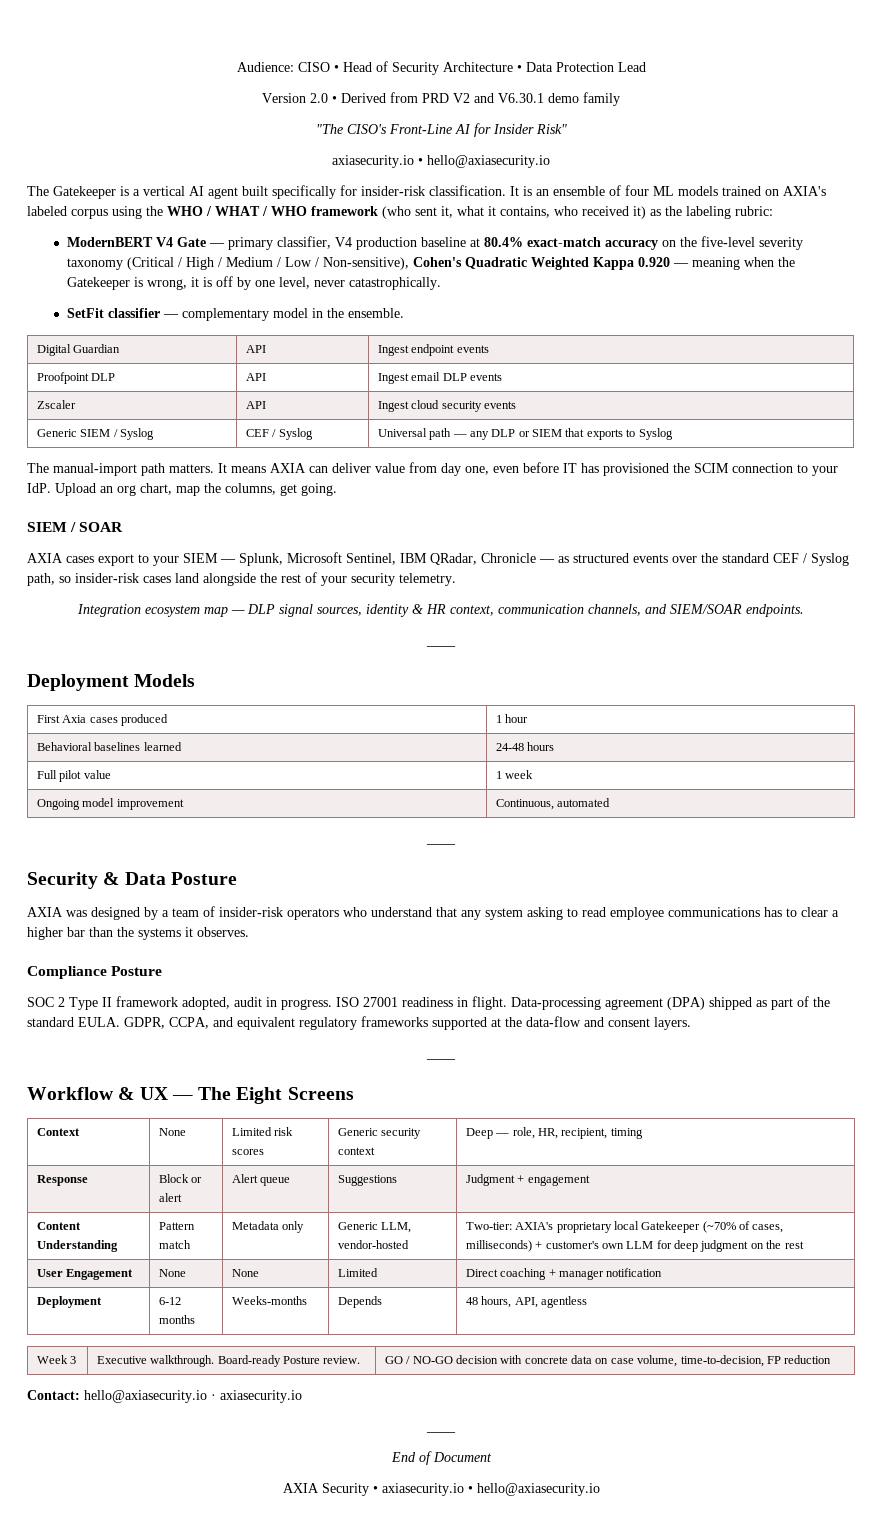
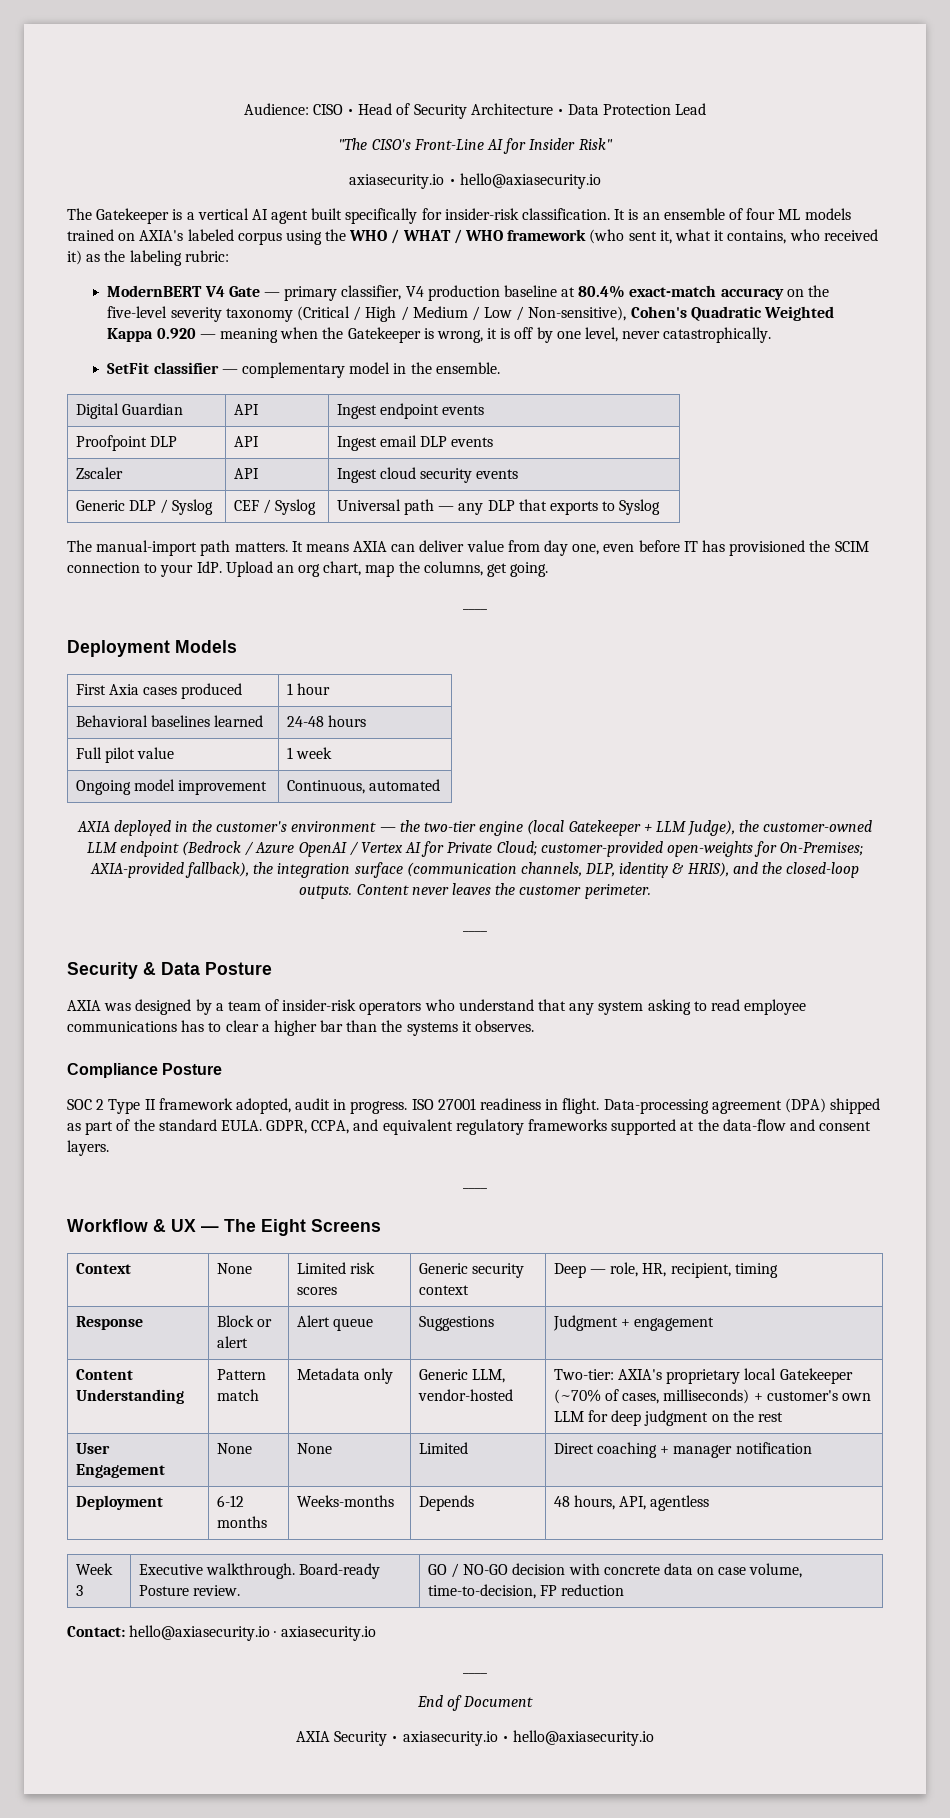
- Version 2.0 • Derived from PRD V2 and V6.30.1 demo family
- Generic SIEM / Syslog | CEF / Syslog | Universal path — any DLP or SIEM that exports to Syslog
+ Generic DLP / Syslog | CEF / Syslog | Universal path — any DLP that exports to Syslog
- SIEM / SOAR
- AXIA cases export to your SIEM — Splunk, Microsoft Sentinel, IBM QRadar, Chronicle — as structured events over the standard CEF / Syslog path, so insider-risk cases land alongside the rest of your security telemetry.
- Integration ecosystem map — DLP signal sources, identity & HR context, communication channels, and SIEM/SOAR endpoints.
+ AXIA deployed in the customer's environment — the two-tier engine (local Gatekeeper + LLM Judge), the customer-owned LLM endpoint (Bedrock / Azure OpenAI / Vertex AI for Private Cloud; customer-provided open-weights for On-Premises; AXIA-provided fallback), the integration surface (communication channels, DLP, identity & HRIS), and the closed-loop outputs. Content never leaves the customer perimeter.

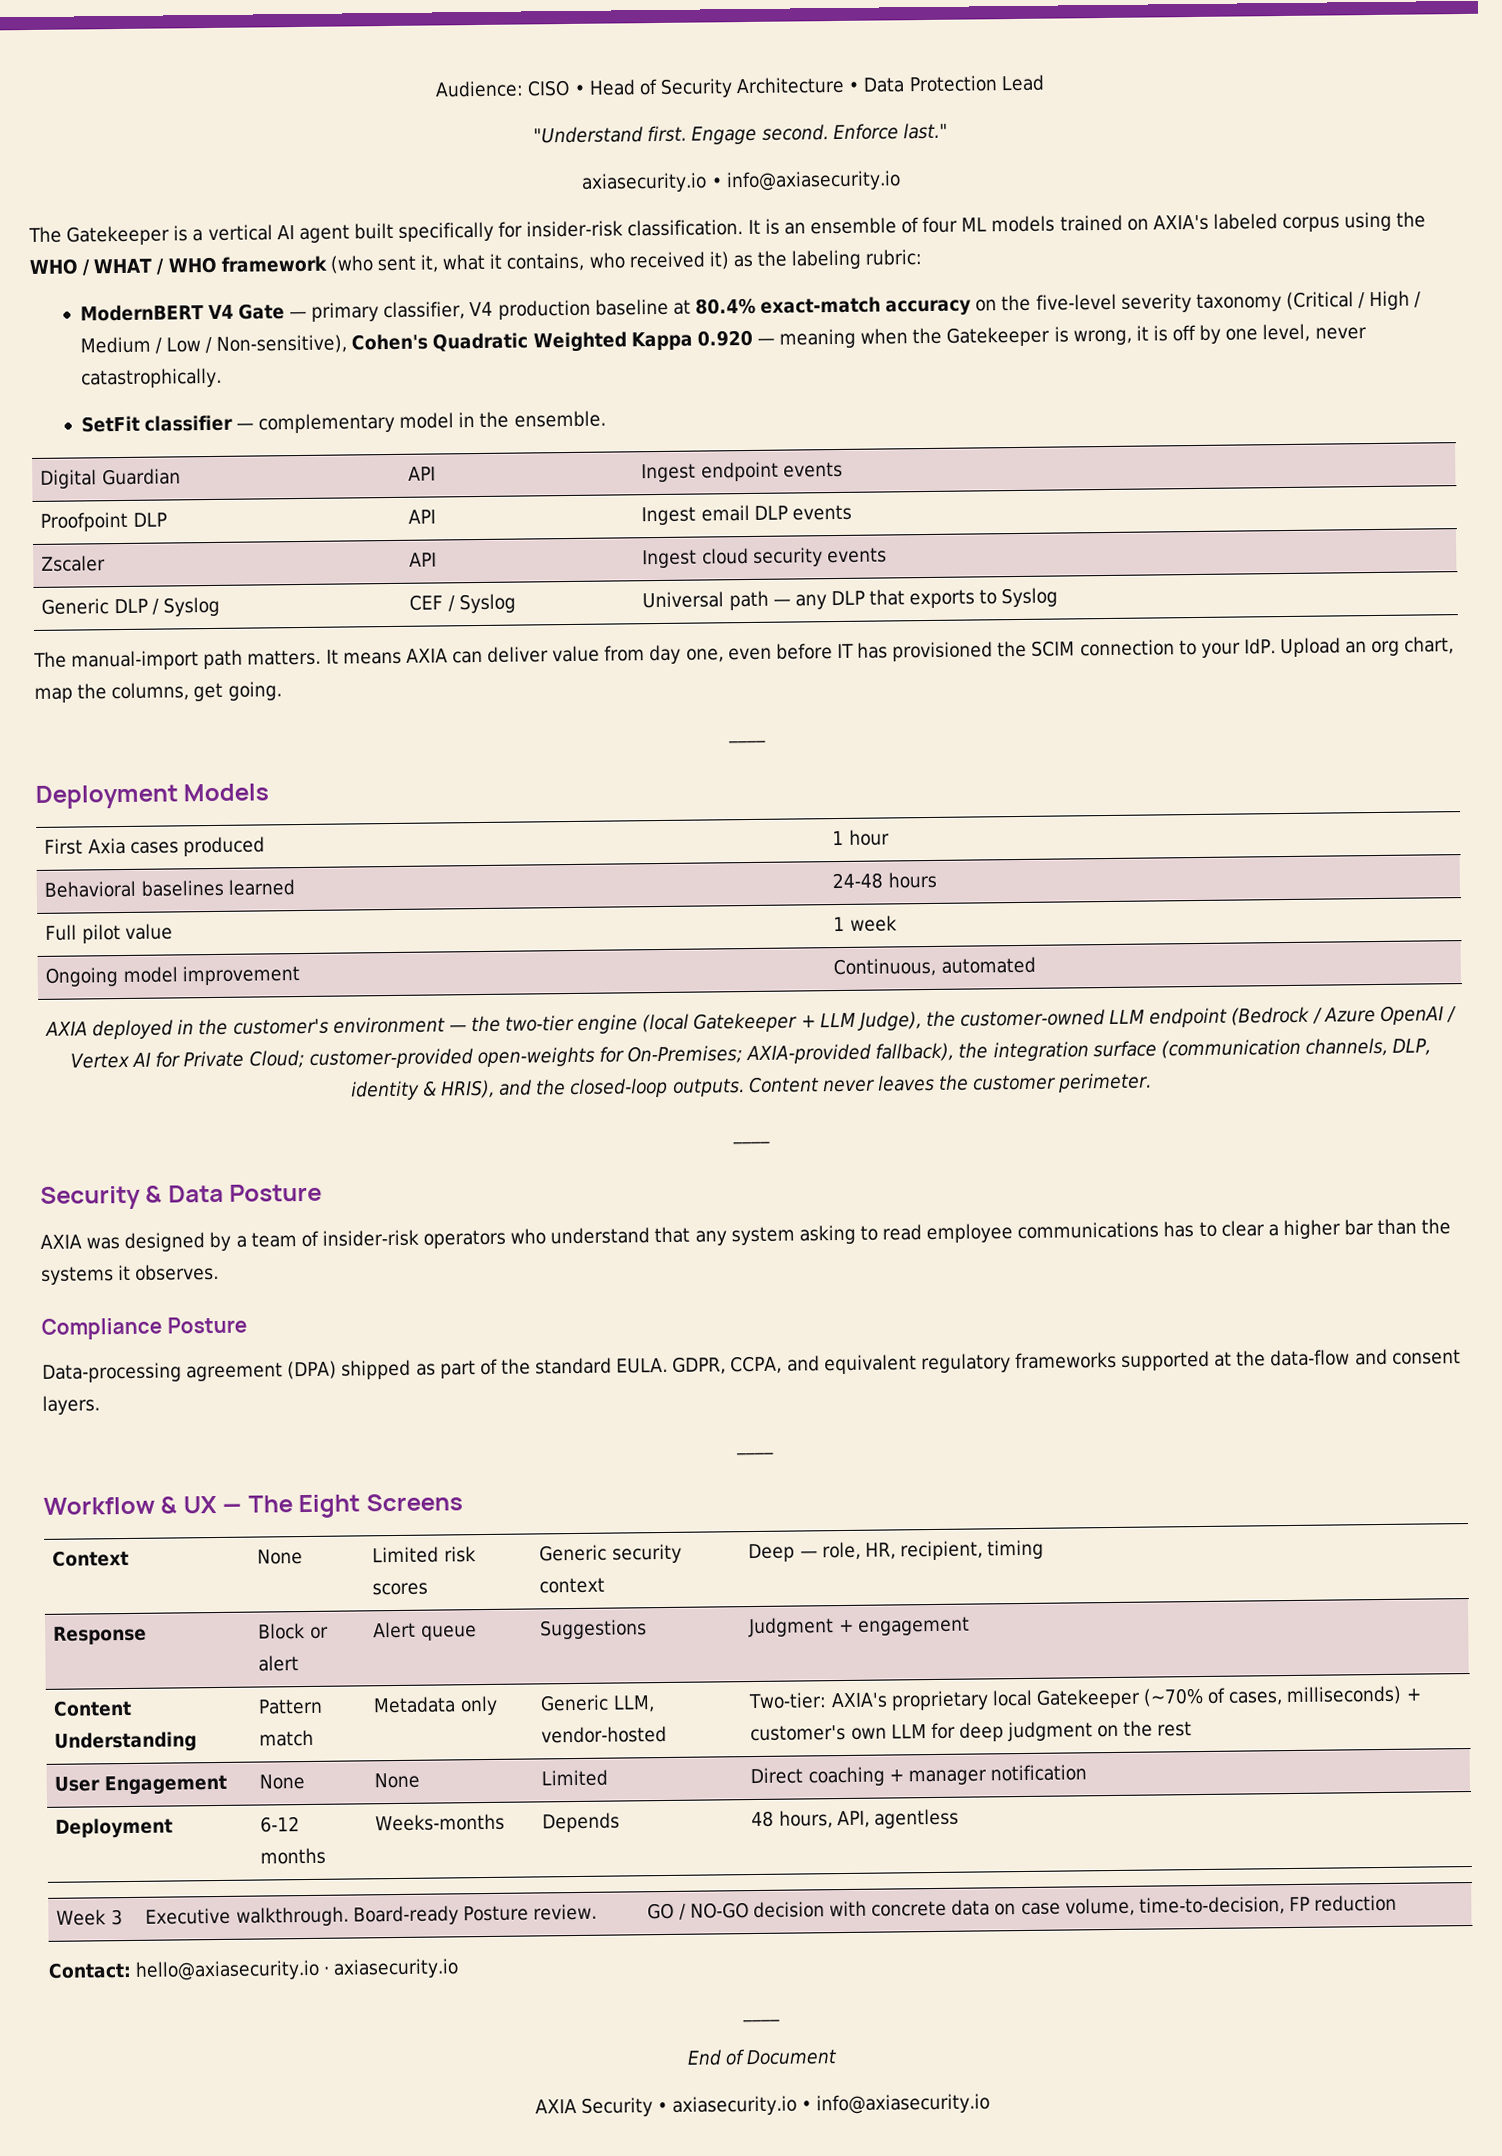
- "The CISO's Front-Line AI for Insider Risk"
- axiasecurity.io • hello@axiasecurity.io
+ "Understand first. Engage second. Enforce last."
+ axiasecurity.io • info@axiasecurity.io
- SOC 2 Type II framework adopted, audit in progress. ISO 27001 readiness in flight.
- AXIA Security • axiasecurity.io • hello@axiasecurity.io
+ AXIA Security • axiasecurity.io • info@axiasecurity.io

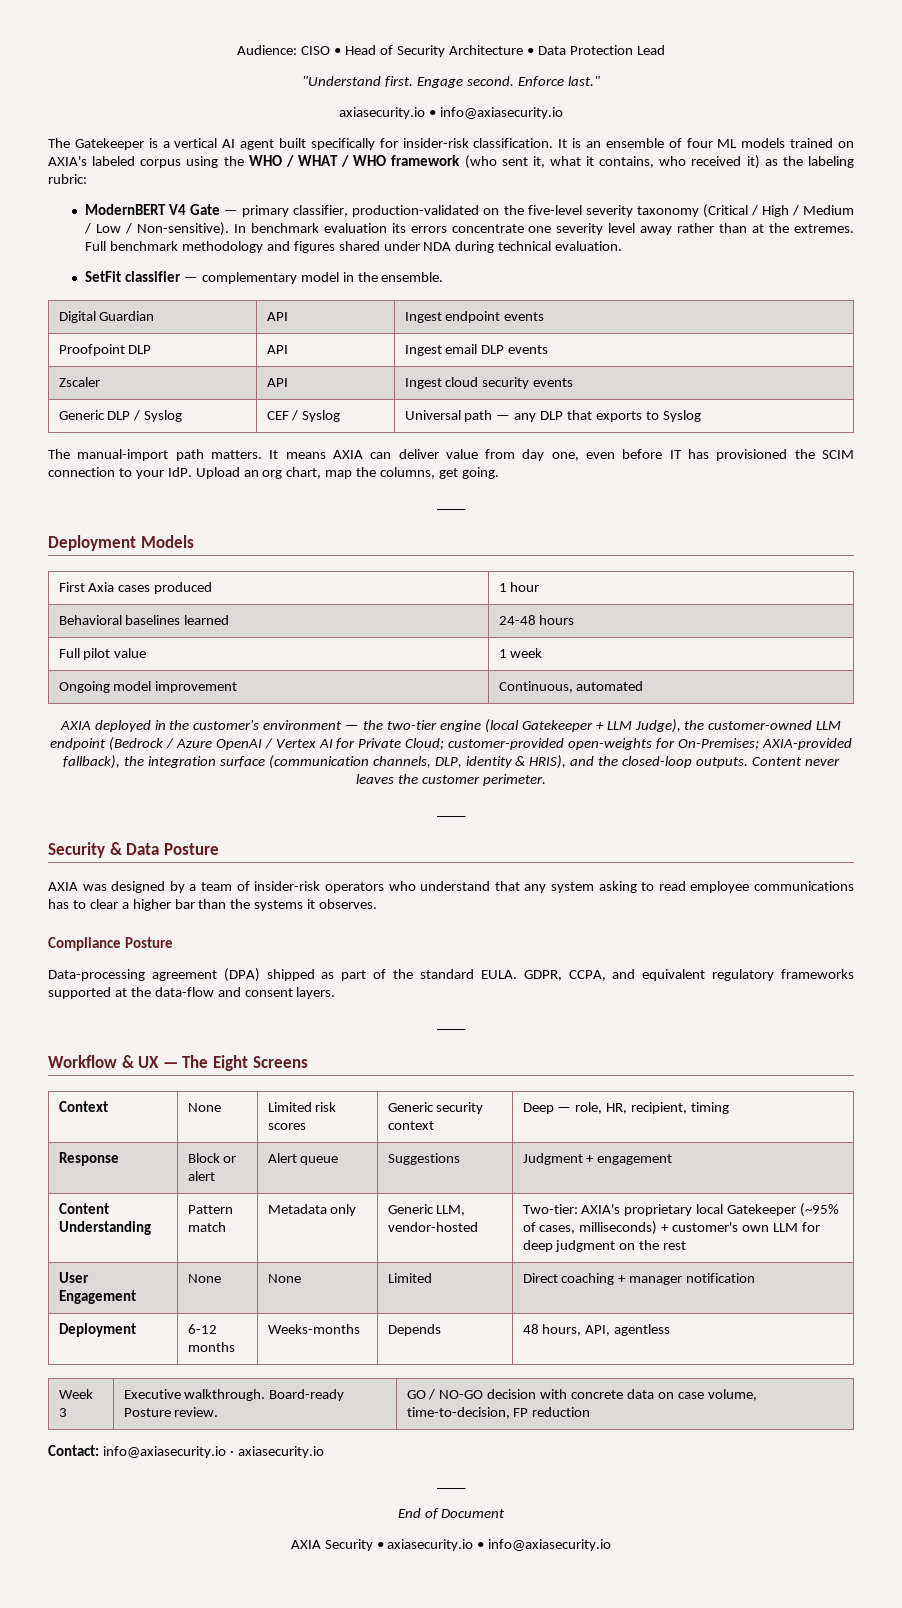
- ModernBERT V4 Gate — primary classifier, V4 production baseline at 80.4% exact-match accuracy on the five-level severity taxonomy (Critical / High / Medium / Low / Non-sensitive), Cohen's Quadratic Weighted Kappa 0.920 — meaning when the Gatekeeper is wrong, it is off by one level, never catastrophically.
+ ModernBERT V4 Gate — primary classifier, production-validated on the five-level severity taxonomy (Critical / High / Medium / Low / Non-sensitive). In benchmark evaluation its errors concentrate one severity level away rather than at the extremes. Full benchmark methodology and figures shared under NDA during technical evaluation.
- Content Understanding | Pattern match | Metadata only | Generic LLM, vendor-hosted | Two-tier: AXIA's proprietary local Gatekeeper (~70% of cases, milliseconds) + customer's own LLM for deep judgment on the rest
+ Content Understanding | Pattern match | Metadata only | Generic LLM, vendor-hosted | Two-tier: AXIA's proprietary local Gatekeeper (~95% of cases, milliseconds) + customer's own LLM for deep judgment on the rest
- Contact: hello@axiasecurity.io · axiasecurity.io
+ Contact: info@axiasecurity.io · axiasecurity.io

